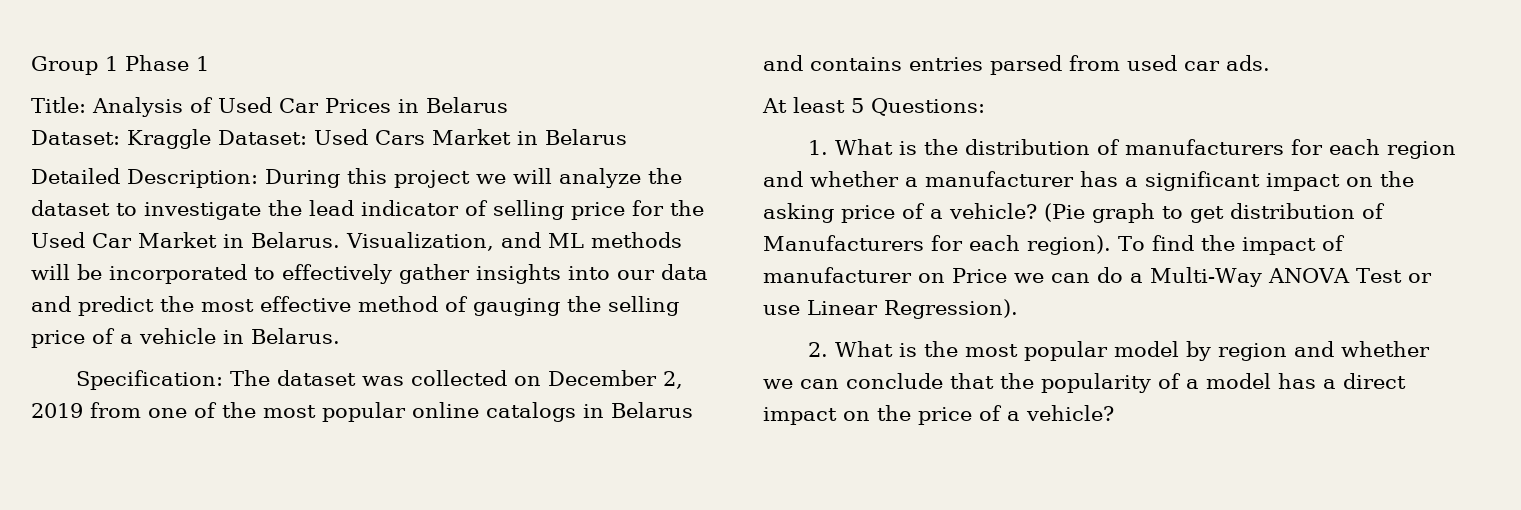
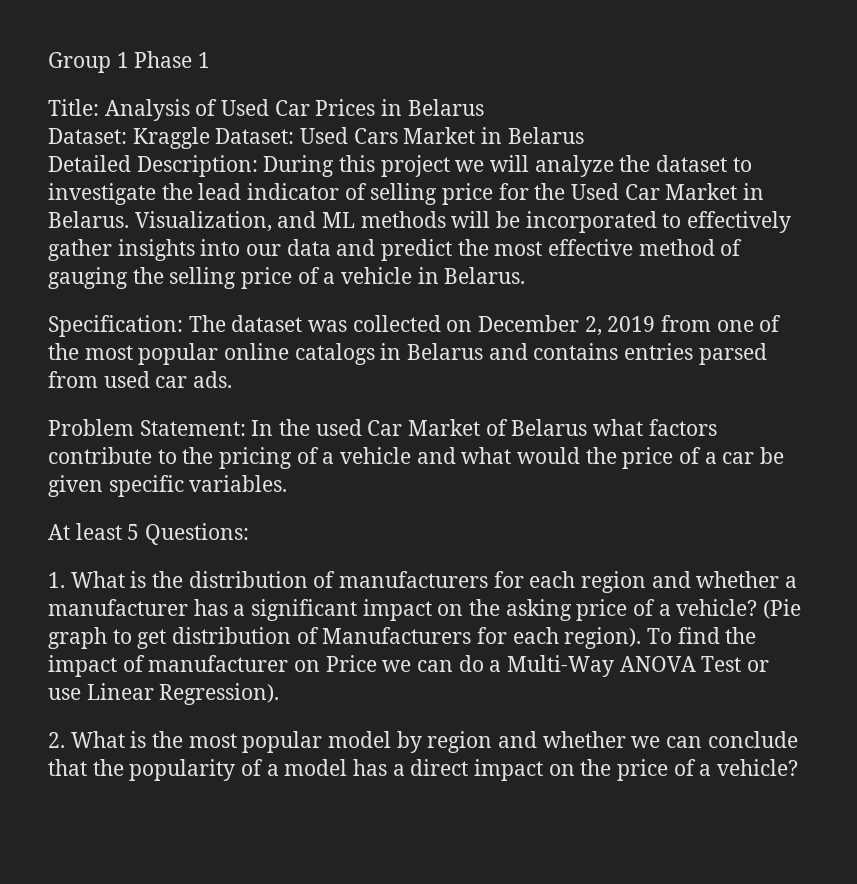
+ Problem Statement: In the used Car Market of Belarus what factors contribute to the pricing of a vehicle and what would the price of a car be given specific variables.

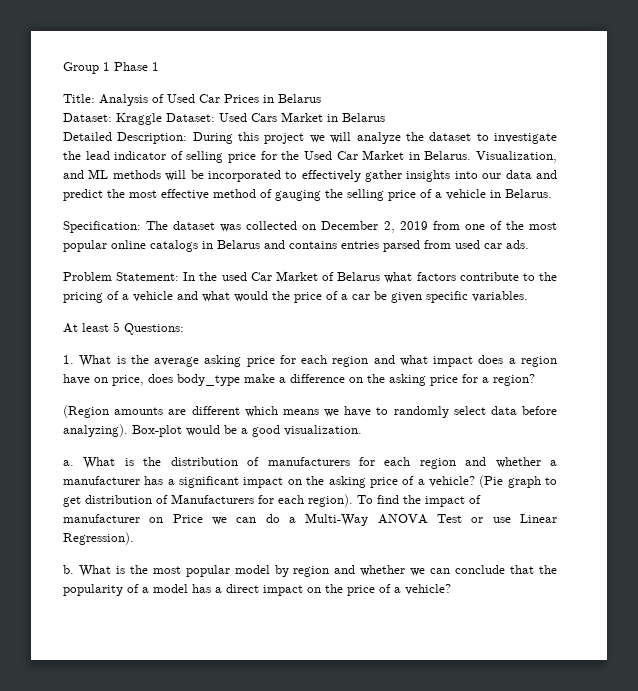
- 1. What is the distribution of manufacturers for each region and whether a manufacturer has a significant impact on the asking price of a vehicle?
+ 1. What is the average asking price for each region and what impact does a region have on price, does body_type make a difference on the asking price for a region?
+ (Region amounts are different which means we have to randomly select data before analyzing). Box-plot would be a good visualization.
+ a. What is the distribution of manufacturers for each region and whether a manufacturer has a significant impact on the asking price of a vehicle?
- 2. What is the most popular model by region and whether we can conclude that the popularity of a model has a direct impact on the price of a vehicle?
+ b. What is the most popular model by region and whether we can conclude that the popularity of a model has a direct impact on the price of a vehicle?

